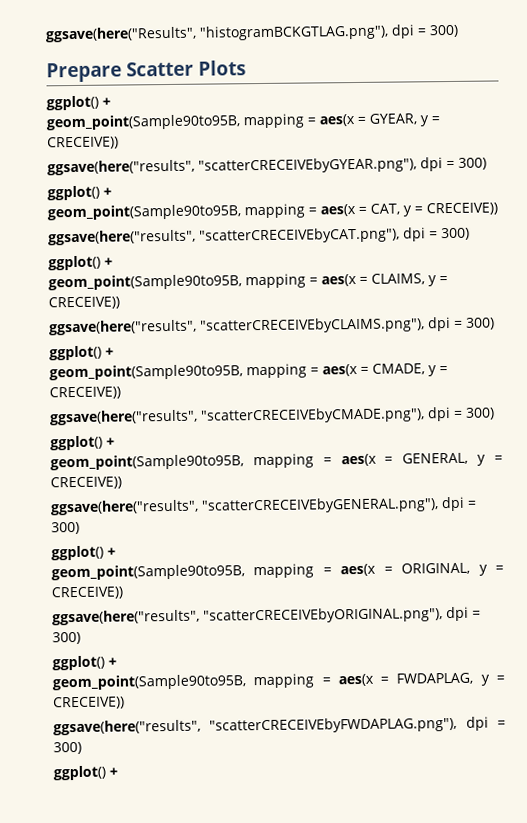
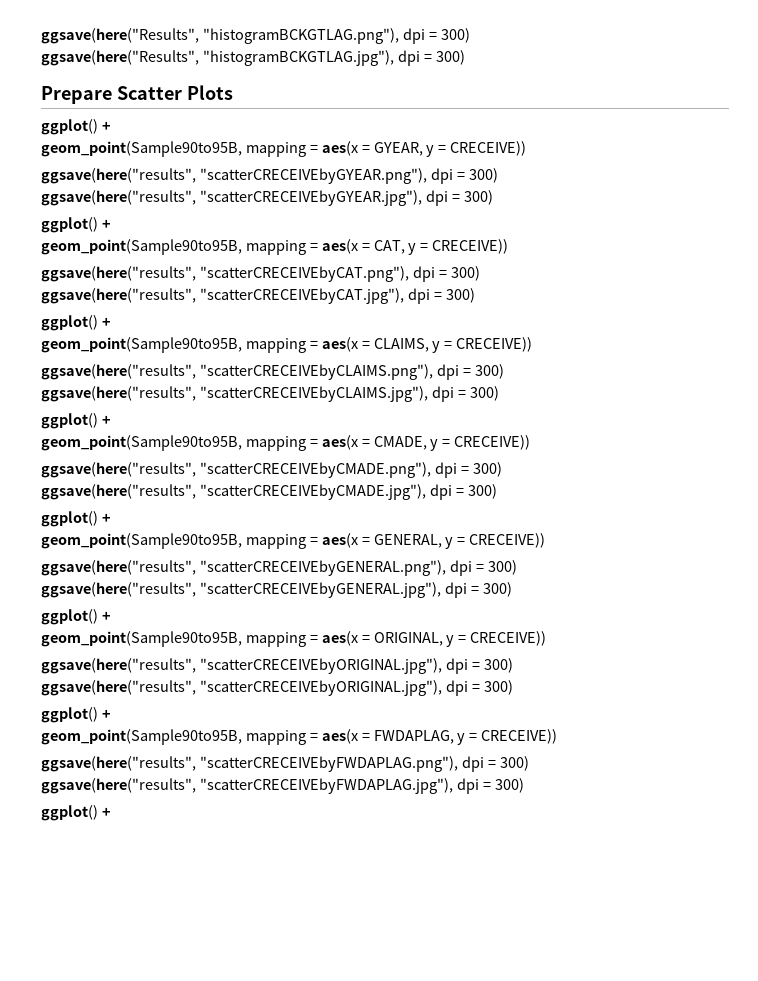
+ ggsave(here("Results", "histogramBCKGTLAG.jpg"), dpi = 300)
+ ggsave(here("results", "scatterCRECEIVEbyGYEAR.jpg"), dpi = 300)
+ ggsave(here("results", "scatterCRECEIVEbyCAT.jpg"), dpi = 300)
+ ggsave(here("results", "scatterCRECEIVEbyCLAIMS.jpg"), dpi = 300)
+ ggsave(here("results", "scatterCRECEIVEbyCMADE.jpg"), dpi = 300)
+ ggsave(here("results", "scatterCRECEIVEbyGENERAL.jpg"), dpi = 300)
  geom_point(Sample90to95B, mapping = aes(x = ORIGINAL, y = CRECEIVE))
- ggsave(here("results", "scatterCRECEIVEbyORIGINAL.png"), dpi = 300)
+ ggsave(here("results", "scatterCRECEIVEbyORIGINAL.jpg"), dpi = 300)
+ ggsave(here("results", "scatterCRECEIVEbyORIGINAL.jpg"), dpi = 300)
+ ggsave(here("results", "scatterCRECEIVEbyFWDAPLAG.jpg"), dpi = 300)

